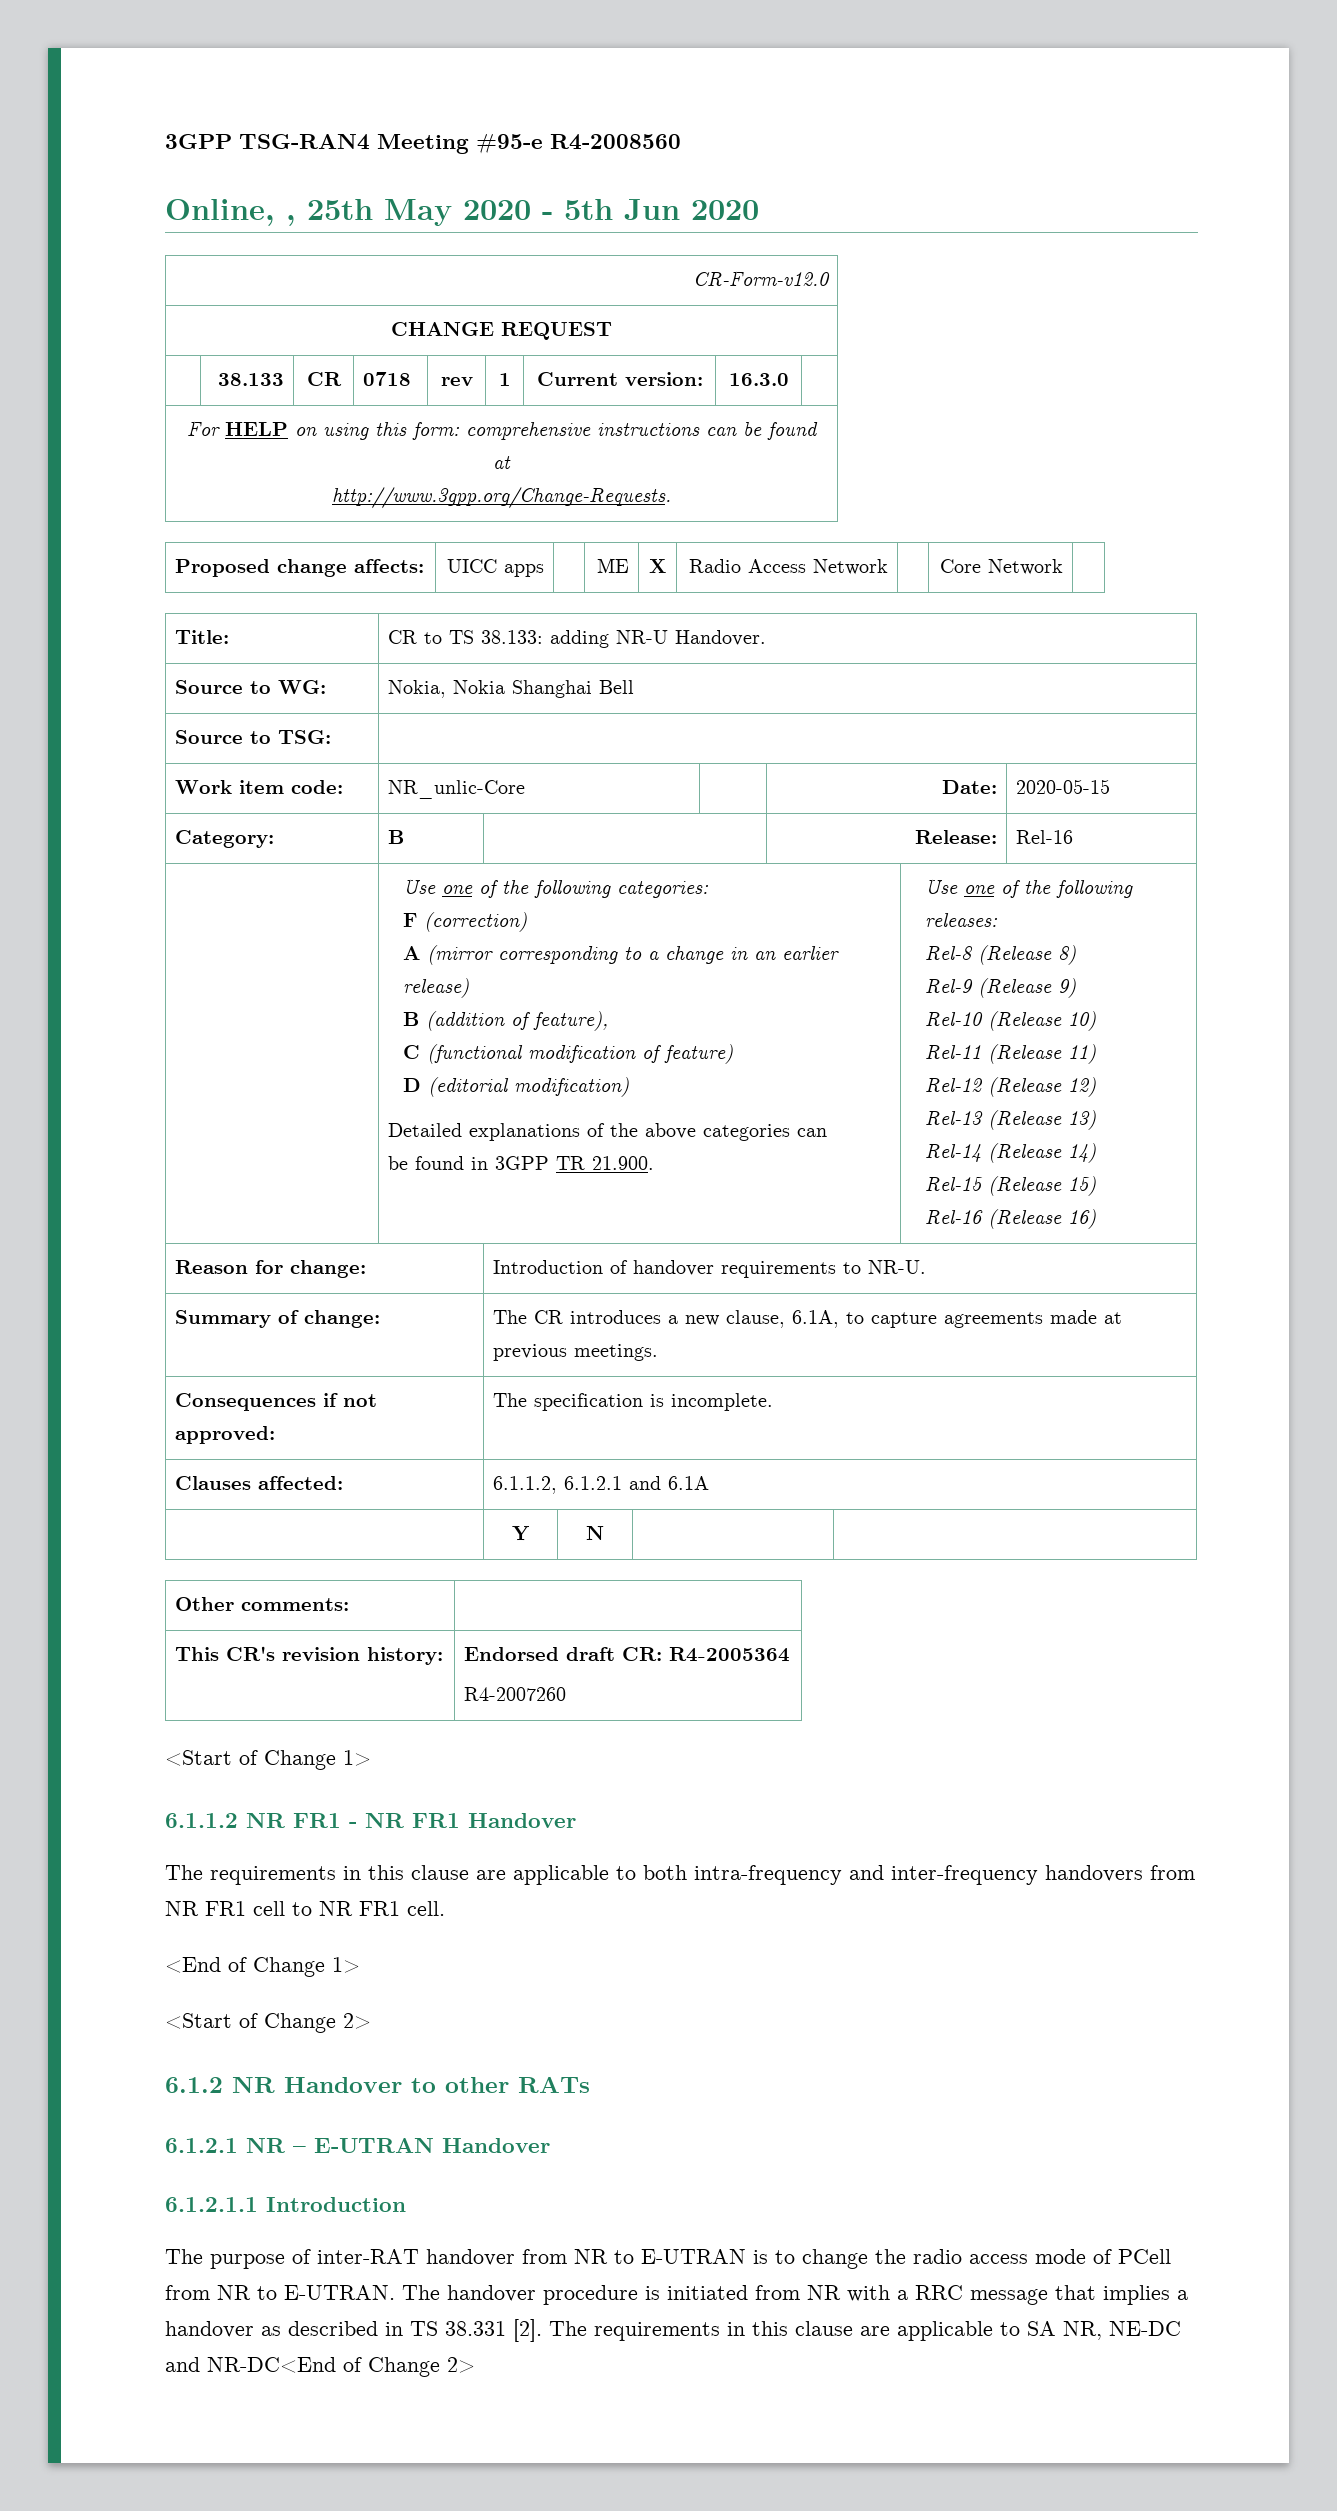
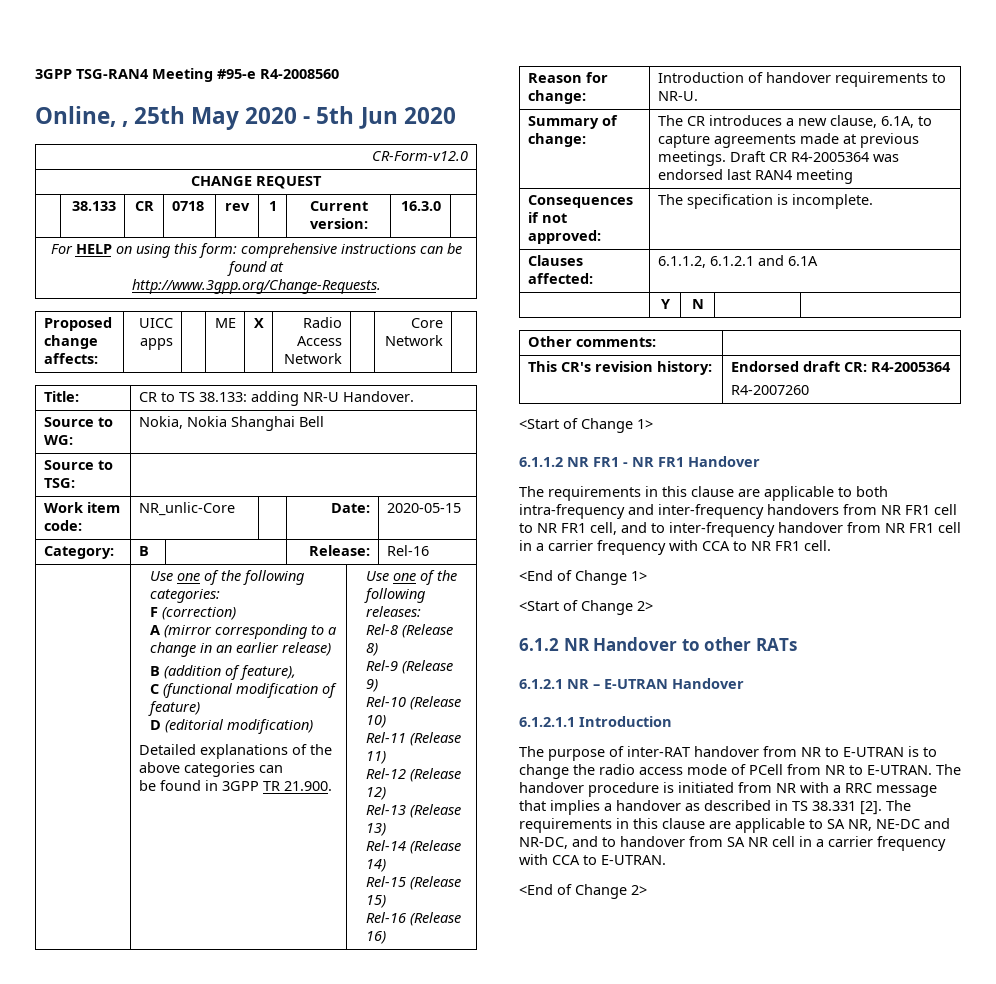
- Summary of change: | The CR introduces a new clause, 6.1A, to capture agreements made at previous meetings.
+ Summary of change: | The CR introduces a new clause, 6.1A, to capture agreements made at previous meetings. Draft CR R4-2005364 was endorsed last RAN4 meeting
- The requirements in this clause are applicable to both intra-frequency and inter-frequency handovers from NR FR1 cell to NR FR1 cell.
+ The requirements in this clause are applicable to both intra-frequency and inter-frequency handovers from NR FR1 cell to NR FR1 cell, and to inter-frequency handover from NR FR1 cell in a carrier frequency with CCA to NR FR1 cell.
- The requirements in this clause are applicable to SA NR, NE-DC and NR-DC<End of Change 2>
+ The requirements in this clause are applicable to SA NR, NE-DC and NR-DC, and to handover from SA NR cell in a carrier frequency with CCA to E-UTRAN.
+ <End of Change 2>

